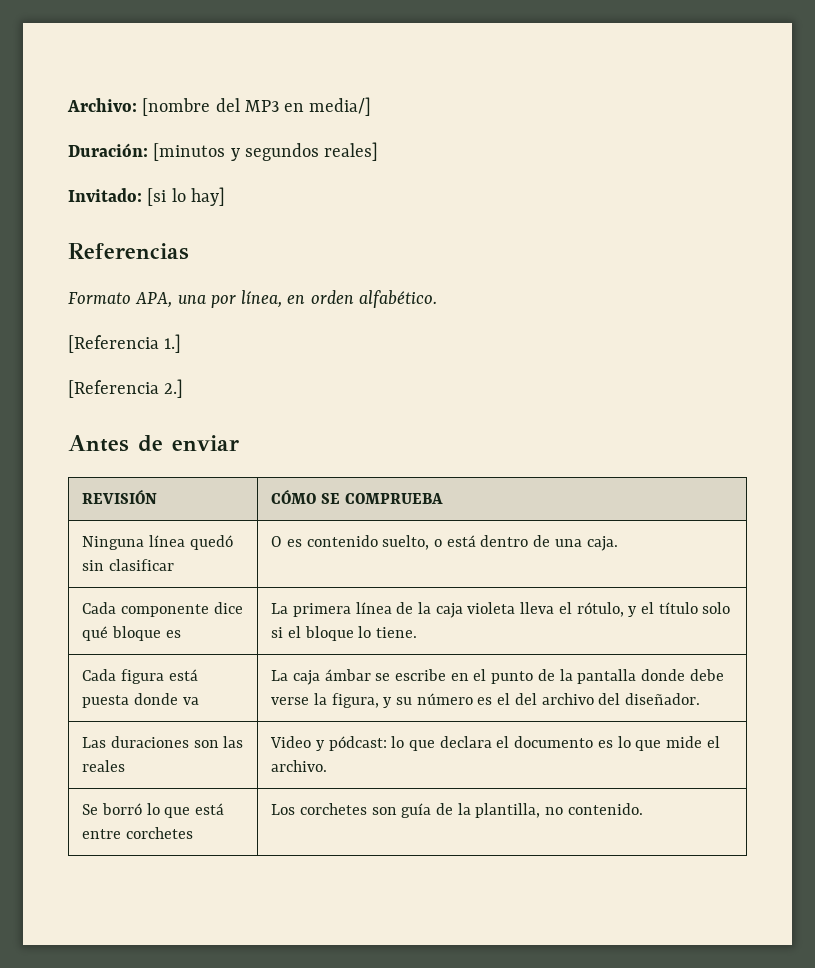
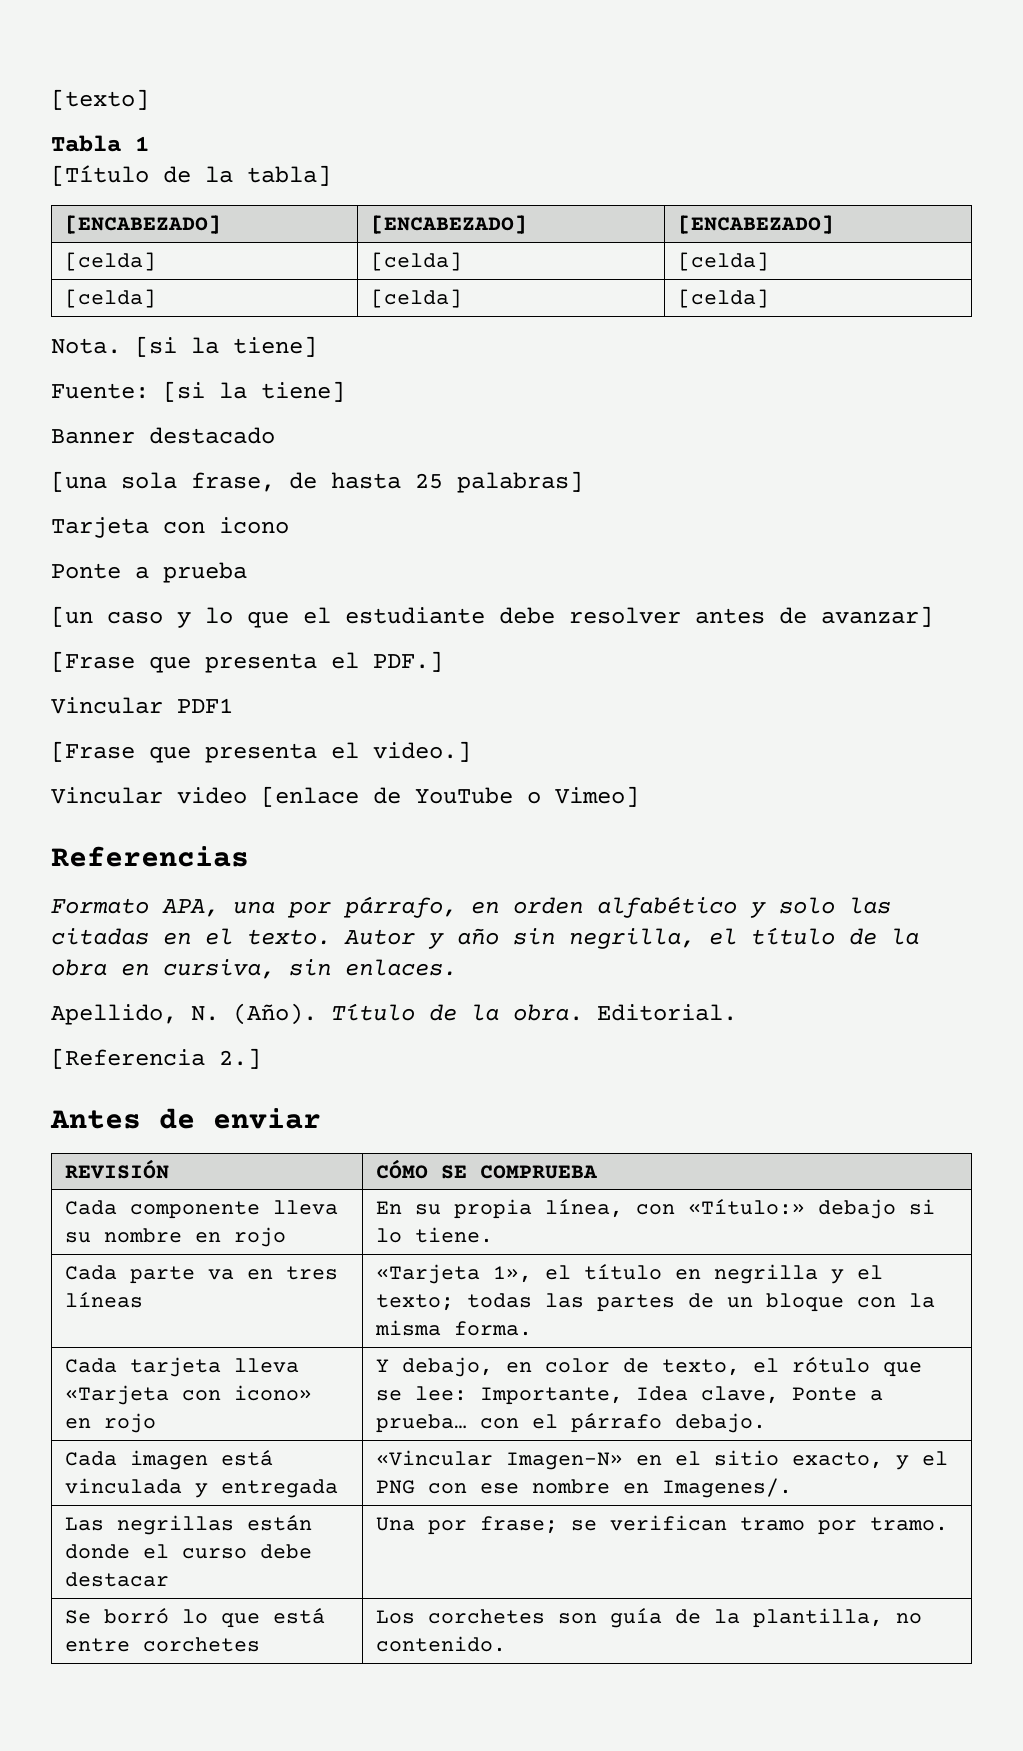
- Archivo: [nombre del MP3 en media/]
- Duración: [minutos y segundos reales]
- Invitado: [si lo hay]
+ [texto]
+ Tabla 1
+ [Título de la tabla]
+ [ENCABEZADO] | [ENCABEZADO] | [ENCABEZADO]
+ [celda] | [celda] | [celda]
+ [celda] | [celda] | [celda]
+ Nota. [si la tiene]
+ Fuente: [si la tiene]
+ Banner destacado
+ [una sola frase, de hasta 25 palabras]
+ Tarjeta con icono
+ Ponte a prueba
+ [un caso y lo que el estudiante debe resolver antes de avanzar]
+ [Frase que presenta el PDF.]
+ Vincular PDF1
+ [Frase que presenta el video.]
+ Vincular video [enlace de YouTube o Vimeo]
- Formato APA, una por línea, en orden alfabético.
- [Referencia 1.]
+ Formato APA, una por párrafo, en orden alfabético y solo las citadas en el texto. Autor y año sin negrilla, el título de la obra en cursiva, sin enlaces.
+ Apellido, N. (Año). Título de la obra. Editorial.
- Ninguna línea quedó sin clasificar | O es contenido suelto, o está dentro de una caja.
- Cada componente dice qué bloque es | La primera línea de la caja violeta lleva el rótulo, y el título solo si el bloque lo tiene.
- Cada figura está puesta donde va | La caja ámbar se escribe en el punto de la pantalla donde debe verse la figura, y su número es el del archivo del diseñador.
- Las duraciones son las reales | Video y pódcast: lo que declara el documento es lo que mide el archivo.
+ Cada componente lleva su nombre en rojo | En su propia línea, con «Título:» debajo si lo tiene.
+ Cada parte va en tres líneas | «Tarjeta 1», el título en negrilla y el texto; todas las partes de un bloque con la misma forma.
+ Cada tarjeta lleva «Tarjeta con icono» en rojo | Y debajo, en color de texto, el rótulo que se lee: Importante, Idea clave, Ponte a prueba… con el párrafo debajo.
+ Cada imagen está vinculada y entregada | «Vincular Imagen-N» en el sitio exacto, y el PNG con ese nombre en Imagenes/.
+ Las negrillas están donde el curso debe destacar | Una por frase; se verifican tramo por tramo.

